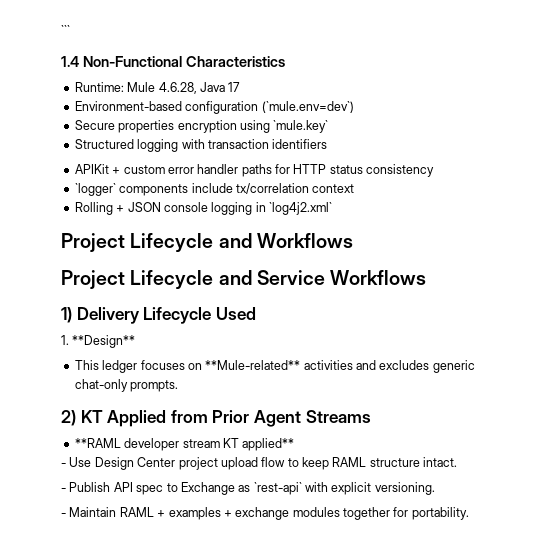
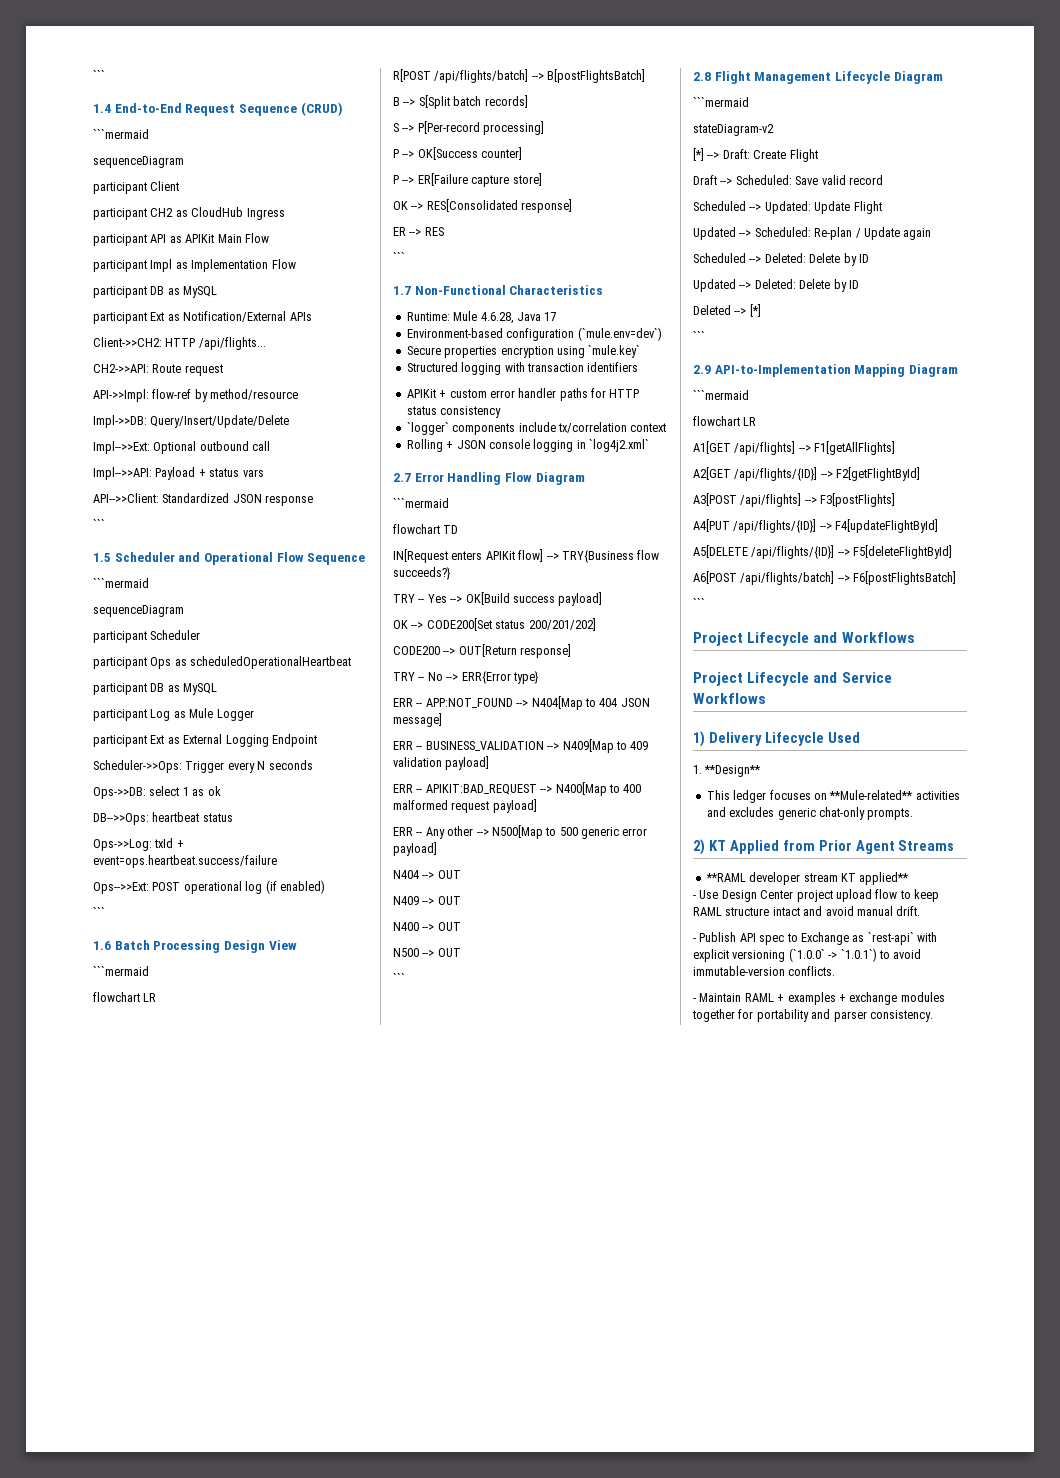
- 1.4 Non-Functional Characteristics
+ 1.4 End-to-End Request Sequence (CRUD)
+ ```mermaid
+ sequenceDiagram
+ participant Client
+ participant CH2 as CloudHub Ingress
+ participant API as APIKit Main Flow
+ participant Impl as Implementation Flow
+ participant DB as MySQL
+ participant Ext as Notification/External APIs
+ Client->>CH2: HTTP /api/flights...
+ CH2->>API: Route request
+ API->>Impl: flow-ref by method/resource
+ Impl->>DB: Query/Insert/Update/Delete
+ Impl-->>Ext: Optional outbound call
+ Impl-->>API: Payload + status vars
+ API-->>Client: Standardized JSON response
+ ```
+ 1.5 Scheduler and Operational Flow Sequence
+ ```mermaid
+ sequenceDiagram
+ participant Scheduler
+ participant Ops as scheduledOperationalHeartbeat
+ participant DB as MySQL
+ participant Log as Mule Logger
+ participant Ext as External Logging Endpoint
+ Scheduler->>Ops: Trigger every N seconds
+ Ops->>DB: select 1 as ok
+ DB-->>Ops: heartbeat status
+ Ops->>Log: txId + event=ops.heartbeat.success/failure
+ Ops-->>Ext: POST operational log (if enabled)
+ ```
+ 1.6 Batch Processing Design View
+ ```mermaid
+ flowchart LR
+ R[POST /api/flights/batch] --> B[postFlightsBatch]
+ B --> S[Split batch records]
+ S --> P[Per-record processing]
+ P --> OK[Success counter]
+ P --> ER[Failure capture store]
+ OK --> RES[Consolidated response]
+ ER --> RES
+ ```
+ 1.7 Non-Functional Characteristics
+ 2.7 Error Handling Flow Diagram
+ ```mermaid
+ flowchart TD
+ IN[Request enters APIKit flow] --> TRY{Business flow succeeds?}
+ TRY -- Yes --> OK[Build success payload]
+ OK --> CODE200[Set status 200/201/202]
+ CODE200 --> OUT[Return response]
+ TRY -- No --> ERR{Error type}
+ ERR -- APP:NOT_FOUND --> N404[Map to 404 JSON message]
+ ERR -- BUSINESS_VALIDATION --> N409[Map to 409 validation payload]
+ ERR -- APIKIT:BAD_REQUEST --> N400[Map to 400 malformed request payload]
+ ERR -- Any other --> N500[Map to 500 generic error payload]
+ N404 --> OUT
+ N409 --> OUT
+ N400 --> OUT
+ N500 --> OUT
+ ```
+ 2.8 Flight Management Lifecycle Diagram
+ ```mermaid
+ stateDiagram-v2
+ [*] --> Draft: Create Flight
+ Draft --> Scheduled: Save valid record
+ Scheduled --> Updated: Update Flight
+ Updated --> Scheduled: Re-plan / Update again
+ Scheduled --> Deleted: Delete by ID
+ Updated --> Deleted: Delete by ID
+ Deleted --> [*]
+ ```
+ 2.9 API-to-Implementation Mapping Diagram
+ ```mermaid
+ flowchart LR
+ A1[GET /api/flights] --> F1[getAllFlights]
+ A2[GET /api/flights/{ID}] --> F2[getFlightById]
+ A3[POST /api/flights] --> F3[postFlights]
+ A4[PUT /api/flights/{ID}] --> F4[updateFlightById]
+ A5[DELETE /api/flights/{ID}] --> F5[deleteFlightById]
+ A6[POST /api/flights/batch] --> F6[postFlightsBatch]
+ ```
- - Use Design Center project upload flow to keep RAML structure intact.
+ - Use Design Center project upload flow to keep RAML structure intact and avoid manual drift.
- - Publish API spec to Exchange as `rest-api` with explicit versioning.
+ - Publish API spec to Exchange as `rest-api` with explicit versioning (`1.0.0` -> `1.0.1`) to avoid immutable-version conflicts.
- - Maintain RAML + examples + exchange modules together for portability.
+ - Maintain RAML + examples + exchange modules together for portability and parser consistency.

